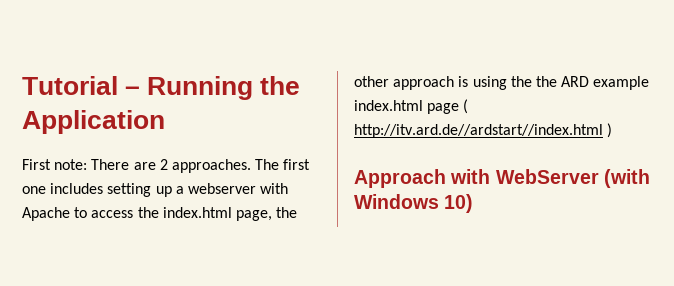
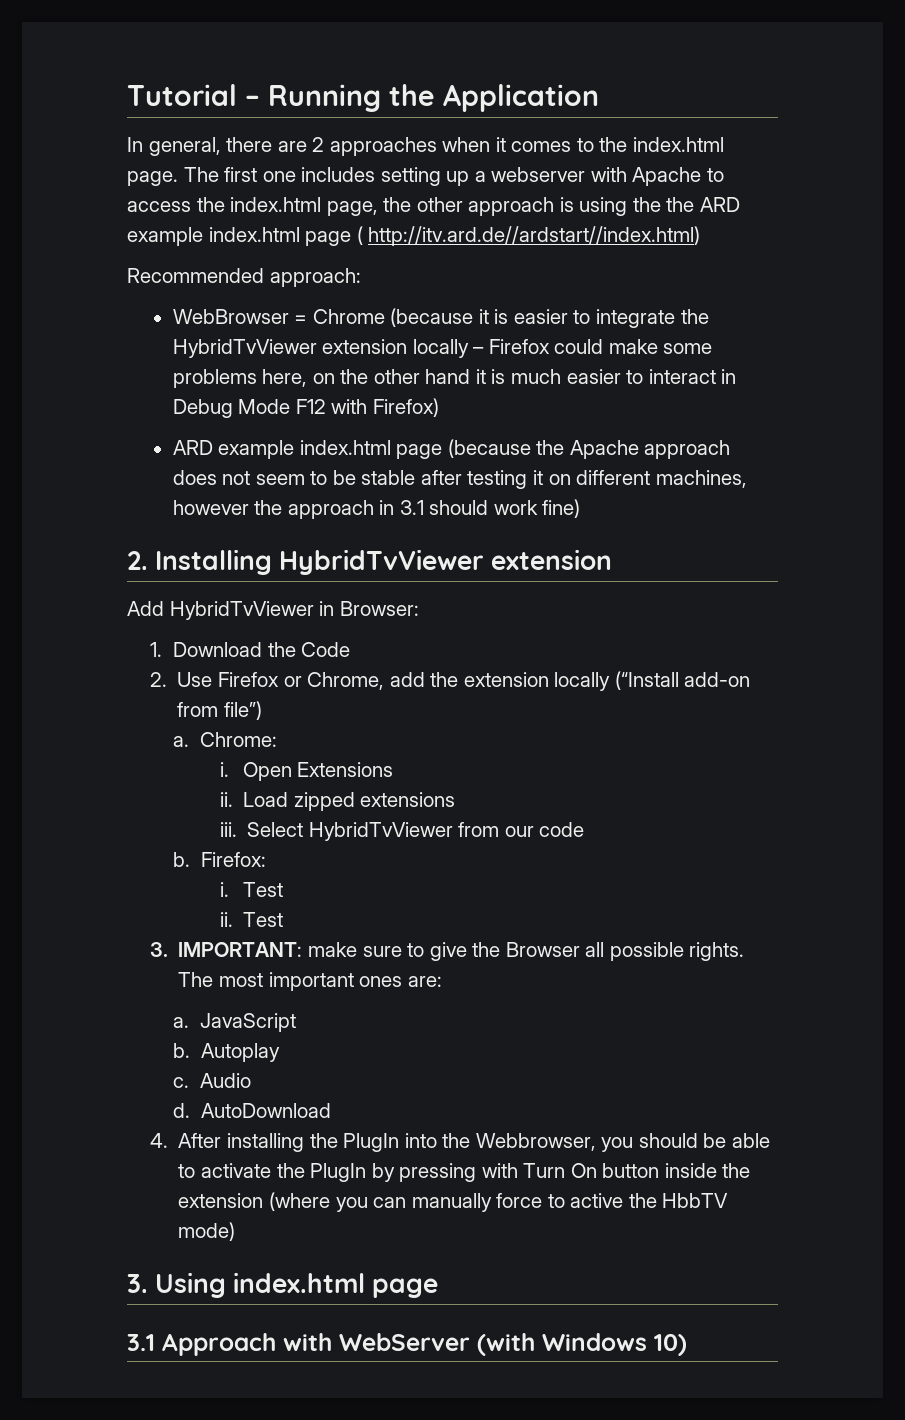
- First note: There are 2 approaches.
+ In general, there are 2 approaches when it comes to the index.html page.
- The first one includes setting up a webserver with Apache to access the index.html page, the other approach is using the the ARD example index.html page ( http://itv.ard.de//ardstart//index.html )
- Approach with WebServer (with Windows 10)
+ The first one includes setting up a webserver with Apache to access the index.html page, the other approach is using the the ARD example index.html page ( http://itv.ard.de//ardstart//index.html)
+ Recommended approach:
+ WebBrowser = Chrome (because it is easier to integrate the HybridTvViewer extension locally – Firefox could make some problems here, on the other hand it is much easier to interact in Debug Mode F12 with Firefox)
+ ARD example index.html page (because the Apache approach does not seem to be stable after testing it on different machines, however the approach in 3.1 should work fine)
+ 2. Installing HybridTvViewer extension
+ Add HybridTvViewer in Browser:
+ 1. Download the Code
+ 2. Use Firefox or Chrome, add the extension locally (“Install add-on from file”)
+ a. Chrome:
+ i. Open Extensions
+ ii. Load zipped extensions
+ iii. Select HybridTvViewer from our code
+ b. Firefox:
+ i. Test
+ ii. Test
+ 3. IMPORTANT: make sure to give the Browser all possible rights. The most important ones are:
+ a. JavaScript
+ b. Autoplay
+ c. Audio
+ d. AutoDownload
+ 4. After installing the PlugIn into the Webbrowser, you should be able to activate the PlugIn by pressing with Turn On button inside the extension (where you can manually force to active the HbbTV mode)
+ 3. Using index.html page
+ 3.1 Approach with WebServer (with Windows 10)

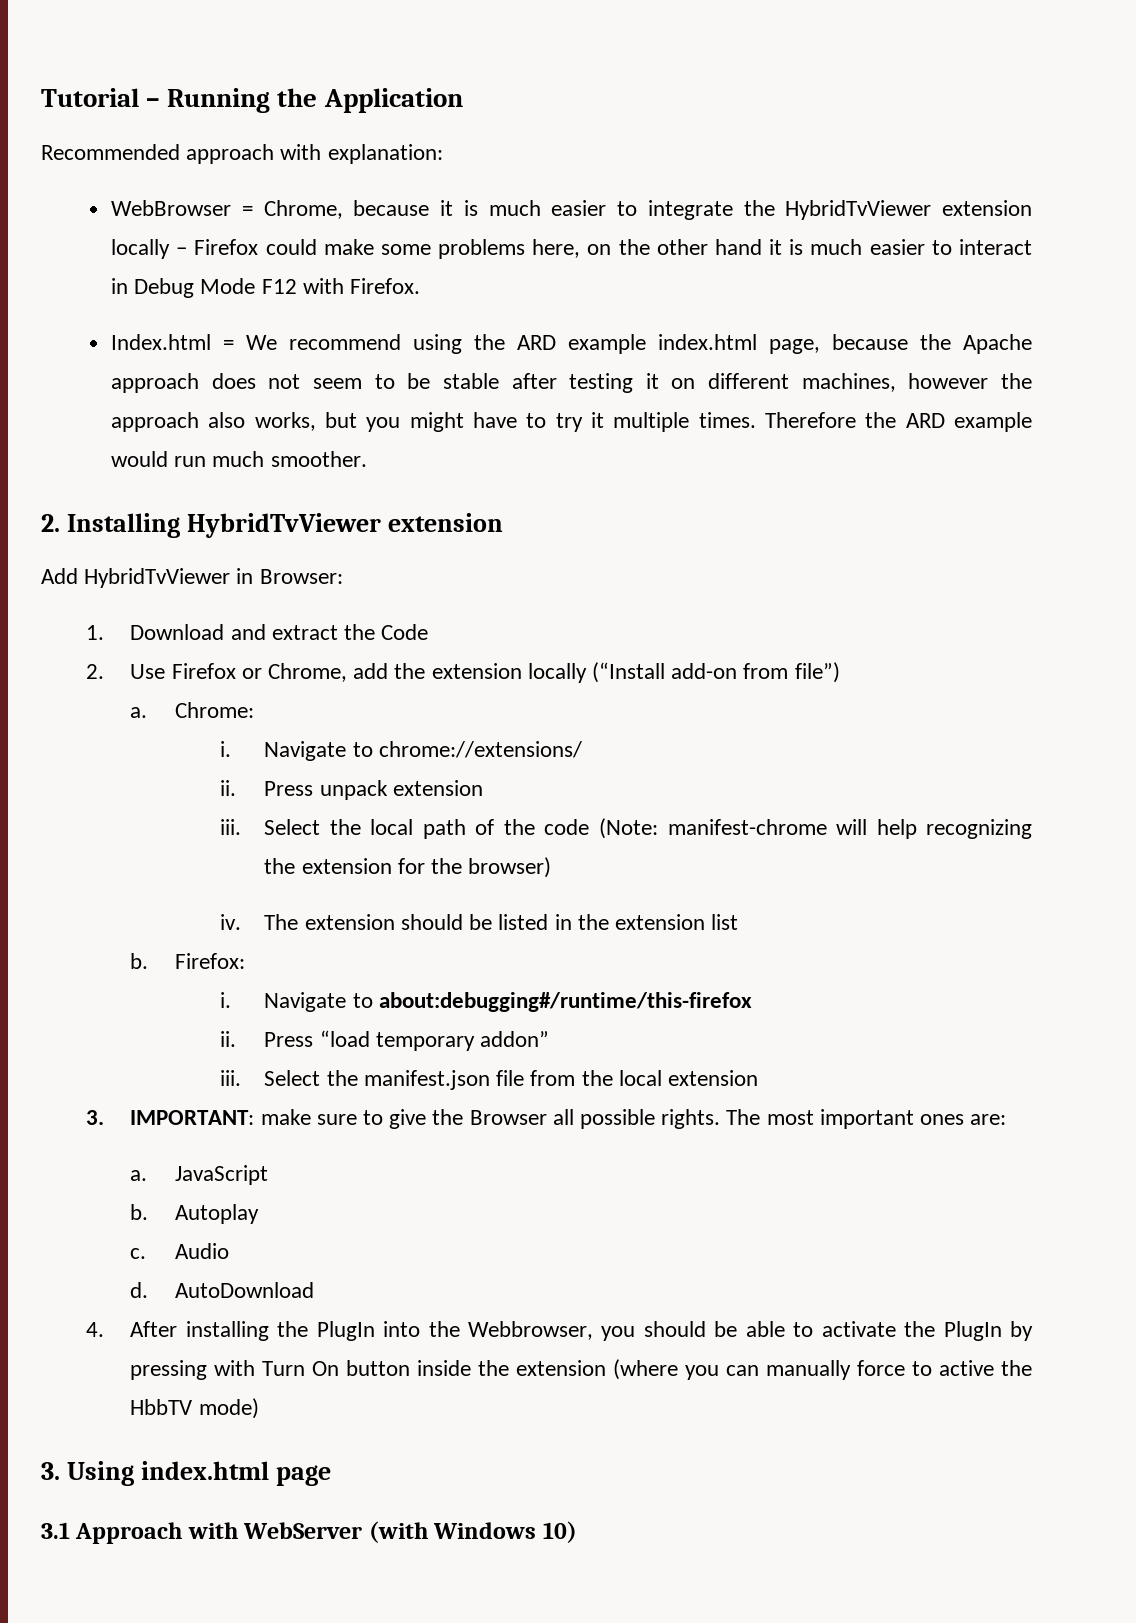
- In general, there are 2 approaches when it comes to the index.html page. The first one includes setting up a webserver with Apache to access the index.html page, the other approach is using the the ARD example index.html page ( http://itv.ard.de//ardstart//index.html)
- Recommended approach:
+ Recommended approach with explanation:
- WebBrowser = Chrome (because it is easier to integrate the HybridTvViewer extension locally – Firefox could make some problems here, on the other hand it is much easier to interact in Debug Mode F12 with Firefox)
- ARD example index.html page (because the Apache approach does not seem to be stable after testing it on different machines, however the approach in 3.1 should work fine)
+ WebBrowser = Chrome, because it is much easier to integrate the HybridTvViewer extension locally – Firefox could make some problems here, on the other hand it is much easier to interact in Debug Mode F12 with Firefox.
+ Index.html = We recommend using the ARD example index.html page, because the Apache approach does not seem to be stable after testing it on different machines, however the approach also works, but you might have to try it multiple times. Therefore the ARD example would run much smoother.
- 1. Download the Code
+ 1. Download and extract the Code
- Open Extensions
- ii. Load zipped extensions
- iii. Select HybridTvViewer from our code
+ Navigate to chrome://extensions/
+ ii. Press unpack extension
+ iii. Select the local path of the code (Note: manifest-chrome will help recognizing the extension for the browser)
+ iv. The extension should be listed in the extension list
  b. Firefox:
- i. Test
- ii. Test
+ i. Navigate to about:debugging#/runtime/this-firefox
+ ii. Press “load temporary addon”
+ iii. Select the manifest.json file from the local extension

